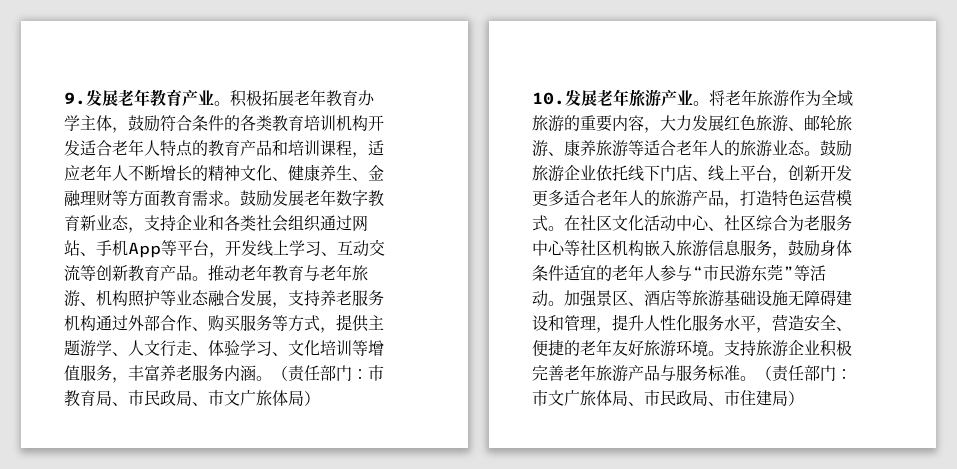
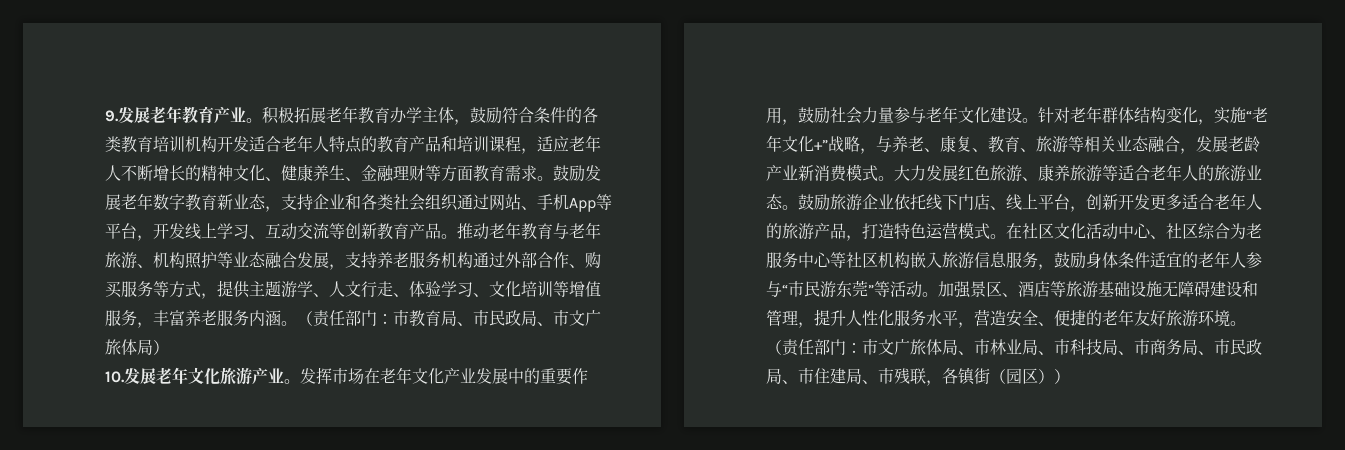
- 10.发展老年旅游产业。
+ 10.发展老年文化旅游产业。
- 将老年旅游作为全域旅游的重要内容，大力发展红色旅游、邮轮旅游、康养旅游等适合老年人的旅游业态。
+ 发挥市场在老年文化产业发展中的重要作用，鼓励社会力量参与老年文化建设。针对老年群体结构变化，实施“老年文化+”战略，与养老、康复、教育、旅游等相关业态融合，发展老龄产业新消费模式。大力发展红色旅游、康养旅游等适合老年人的旅游业态。
- 支持旅游企业积极完善老年旅游产品与服务标准。
- （责任部门：市文广旅体局、市民政局、市住建局）
+ （责任部门：市文广旅体局、市林业局、市科技局、市商务局、市民政局、市住建局、市残联，各镇街（园区））

